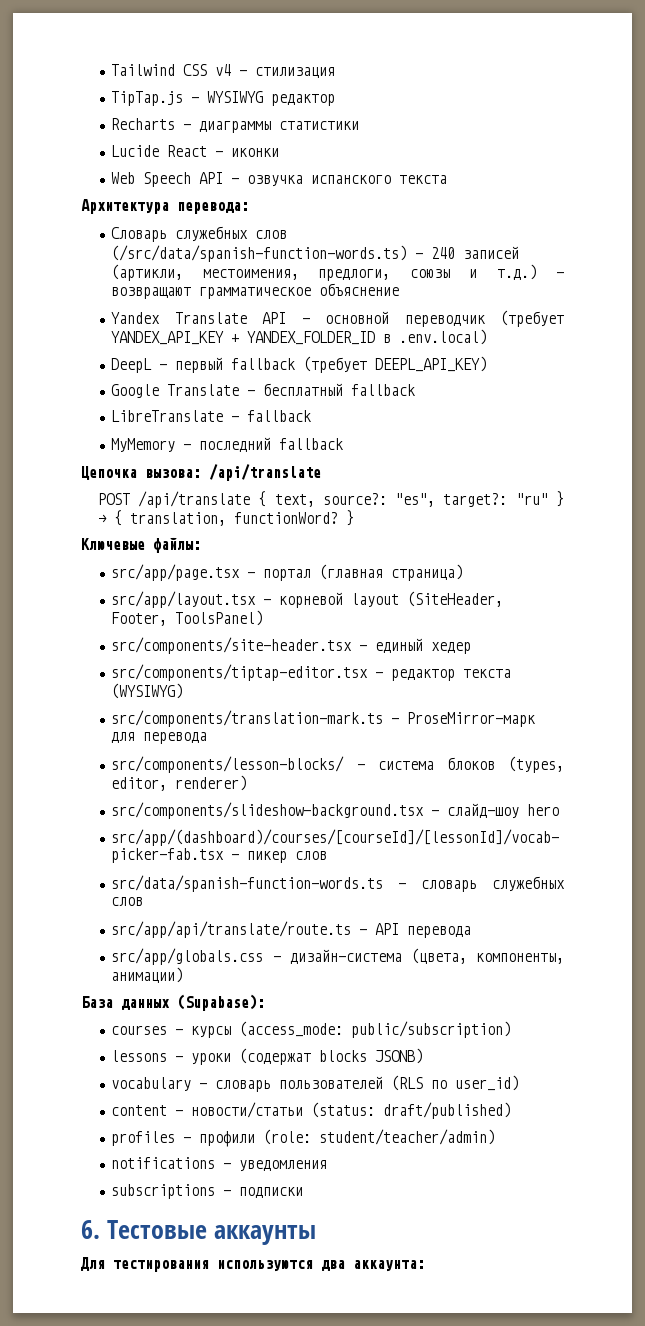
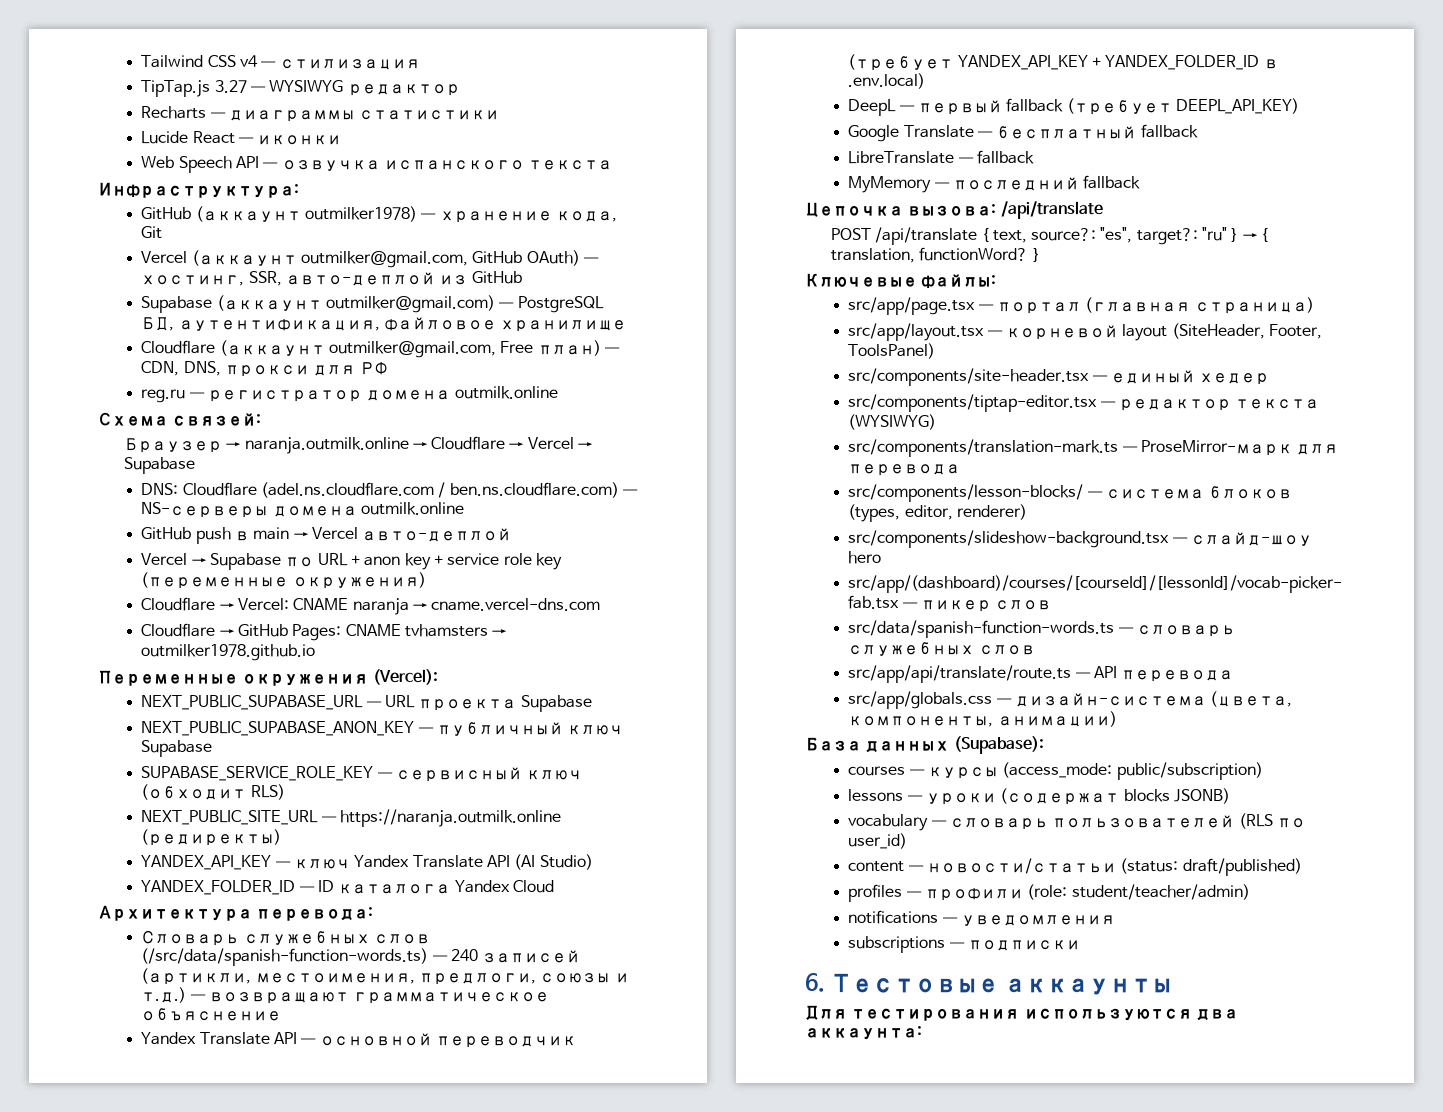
- TipTap.js — WYSIWYG редактор
+ TipTap.js 3.27 — WYSIWYG редактор
+ Инфраструктура:
+ GitHub (аккаунт outmilker1978) — хранение кода, Git
+ Vercel (аккаунт outmilker@gmail.com, GitHub OAuth) — хостинг, SSR, авто-деплой из GitHub
+ Supabase (аккаунт outmilker@gmail.com) — PostgreSQL БД, аутентификация, файловое хранилище
+ Cloudflare (аккаунт outmilker@gmail.com, Free план) — CDN, DNS, прокси для РФ
+ reg.ru — регистратор домена outmilk.online
+ Схема связей:
+ Браузер → naranja.outmilk.online → Cloudflare → Vercel → Supabase
+ DNS: Cloudflare (adel.ns.cloudflare.com / ben.ns.cloudflare.com) — NS-серверы домена outmilk.online
+ GitHub push в main → Vercel авто-деплой
+ Vercel → Supabase по URL + anon key + service role key (переменные окружения)
+ Cloudflare → Vercel: CNAME naranja → cname.vercel-dns.com
+ Cloudflare → GitHub Pages: CNAME tvhamsters → outmilker1978.github.io
+ Переменные окружения (Vercel):
+ NEXT_PUBLIC_SUPABASE_URL — URL проекта Supabase
+ NEXT_PUBLIC_SUPABASE_ANON_KEY — публичный ключ Supabase
+ SUPABASE_SERVICE_ROLE_KEY — сервисный ключ (обходит RLS)
+ NEXT_PUBLIC_SITE_URL — https://naranja.outmilk.online (редиректы)
+ YANDEX_API_KEY — ключ Yandex Translate API (AI Studio)
+ YANDEX_FOLDER_ID — ID каталога Yandex Cloud

